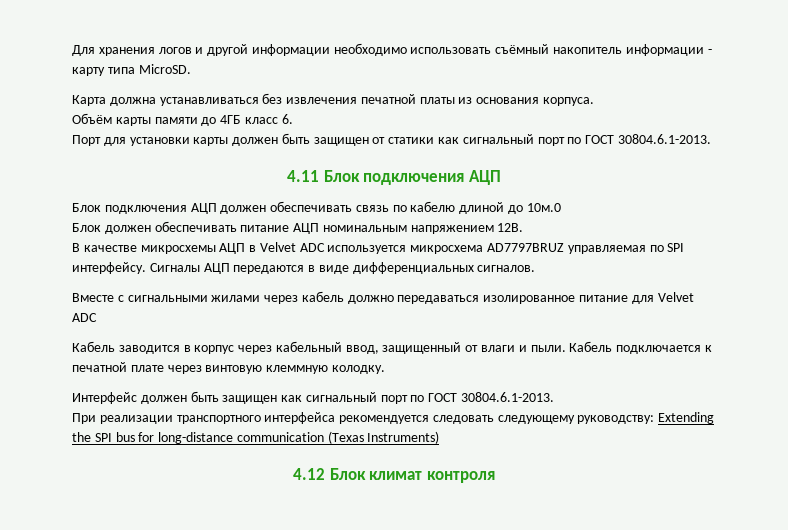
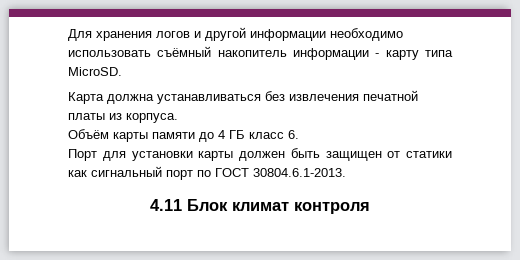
- Карта должна устанавливаться без извлечения печатной платы из основания корпуса.
+ Карта должна устанавливаться без извлечения печатной платы из корпуса.
- Объём карты памяти до 4ГБ класс 6.
+ Объём карты памяти до 4 ГБ класс 6.
- 4.11 Блок подключения АЦП
- Блок подключения АЦП должен обеспечивать связь по кабелю длиной до 10м.0
- Блок должен обеспечивать питание АЦП номинальным напряжением 12В.
- В качестве микросхемы АЦП в Velvet ADC используется микросхема AD7797BRUZ управляемая по SPI интерфейсу. Сигналы АЦП передаются в виде дифференциальных сигналов.
- Вместе с сигнальными жилами через кабель должно передаваться изолированное питание для Velvet ADC
- Кабель заводится в корпус через кабельный ввод, защищенный от влаги и пыли. Кабель подключается к печатной плате через винтовую клеммную колодку.
- Интерфейс должен быть защищен как сигнальный порт по ГОСТ 30804.6.1-2013.
- При реализации транспортного интерфейса рекомендуется следовать следующему руководству: Extending the SPI bus for long-distance communication (Texas Instruments)
- 4.12 Блок климат контроля
+ 4.11 Блок климат контроля

